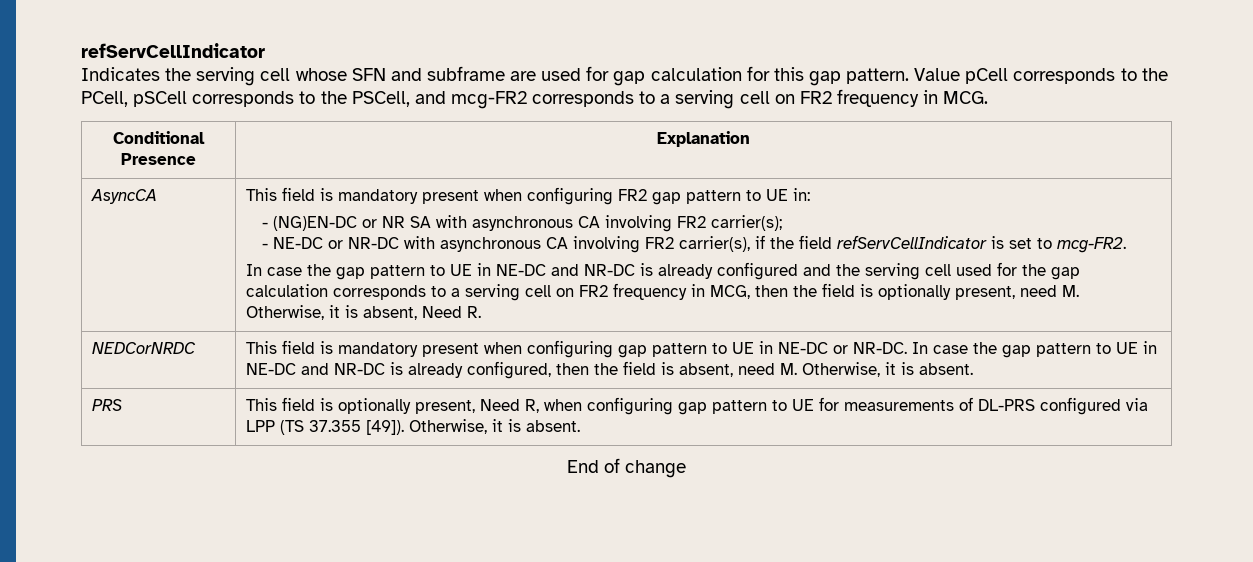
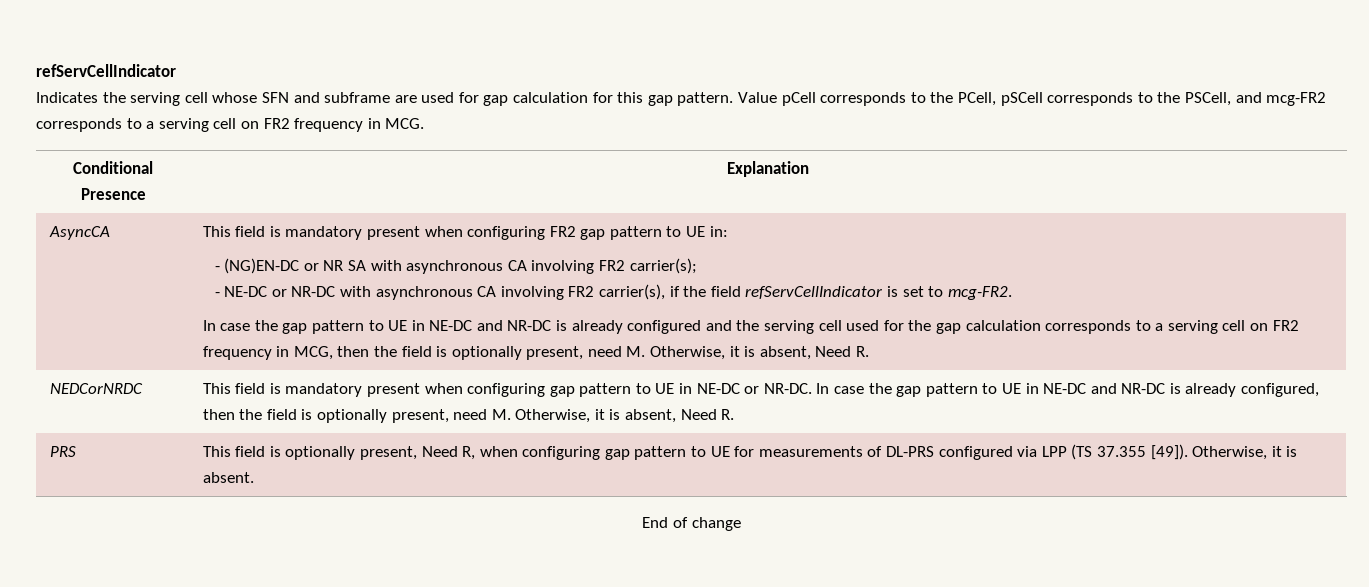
- In case the gap pattern to UE in NE-DC and NR-DC is already configured, then the field is absent, need M. Otherwise, it is absent.
+ In case the gap pattern to UE in NE-DC and NR-DC is already configured, then the field is optionally present, need M. Otherwise, it is absent, Need R.

